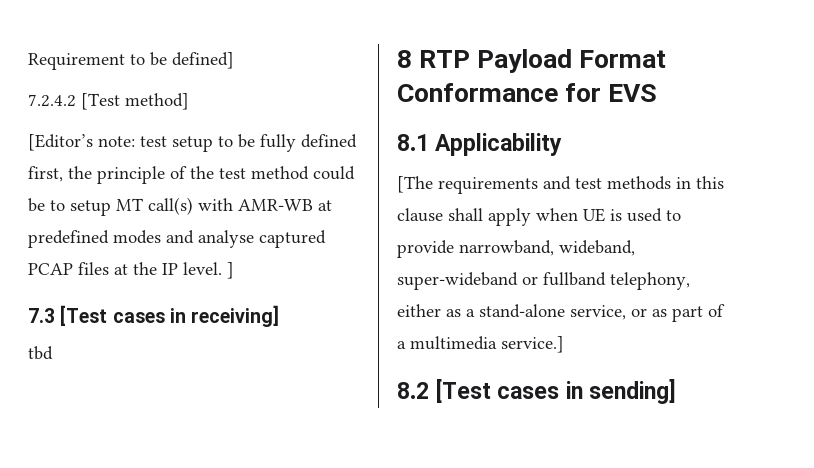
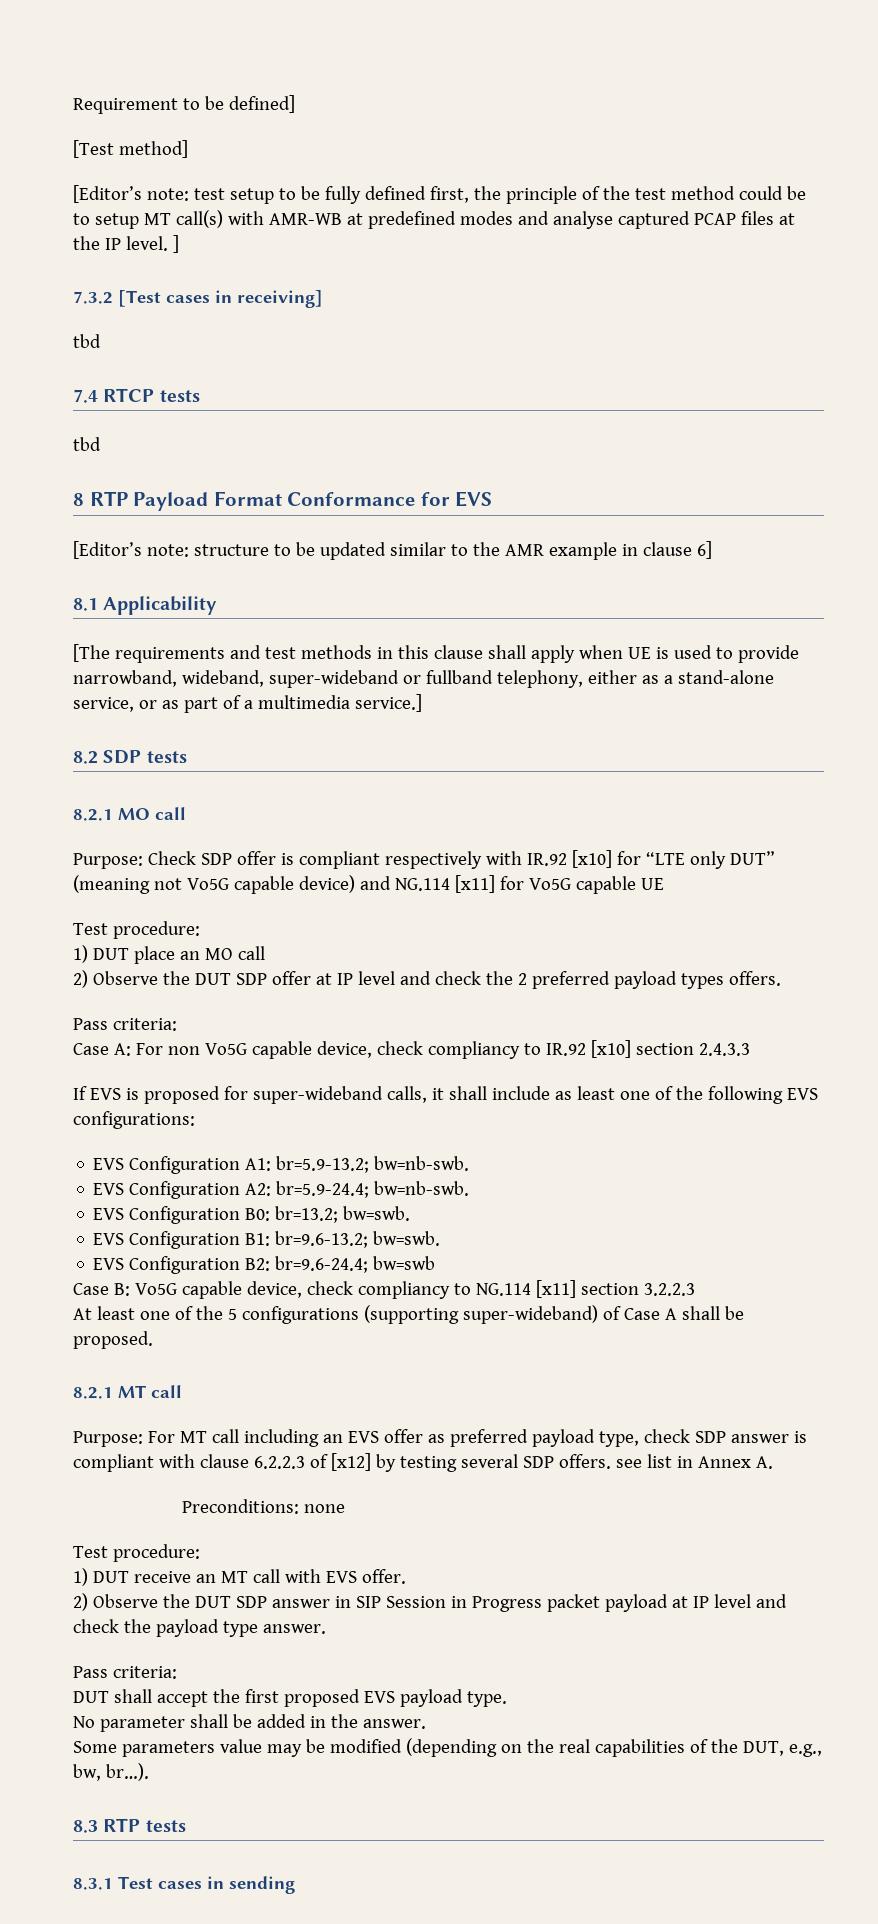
- 7.2.4.2 [Test method]
+ [Test method]
- 7.3 [Test cases in receiving]
+ 7.3.2 [Test cases in receiving]
+ 7.4 RTCP tests
+ tbd
+ [Editor’s note: structure to be updated similar to the AMR example in clause 6]
- 8.2 [Test cases in sending]
+ 8.2 SDP tests
+ 8.2.1 MO call
+ Purpose: Check SDP offer is compliant respectively with IR.92 [x10] for “LTE only DUT” (meaning not Vo5G capable device) and NG.114 [x11] for Vo5G capable UE
+ Test procedure:
+ 1) DUT place an MO call
+ 2) Observe the DUT SDP offer at IP level and check the 2 preferred payload types offers.
+ Pass criteria:
+ Case A: For non Vo5G capable device, check compliancy to IR.92 [x10] section 2.4.3.3
+ If EVS is proposed for super-wideband calls, it shall include as least one of the following EVS configurations:
+ EVS Configuration A1: br=5.9-13.2; bw=nb-swb.
+ EVS Configuration A2: br=5.9-24.4; bw=nb-swb.
+ EVS Configuration B0: br=13.2; bw=swb.
+ EVS Configuration B1: br=9.6-13.2; bw=swb.
+ EVS Configuration B2: br=9.6-24.4; bw=swb
+ Case B: Vo5G capable device, check compliancy to NG.114 [x11] section 3.2.2.3
+ At least one of the 5 configurations (supporting super-wideband) of Case A shall be proposed.
+ 8.2.1 MT call
+ Purpose: For MT call including an EVS offer as preferred payload type, check SDP answer is compliant with clause 6.2.2.3 of [x12] by testing several SDP offers. see list in Annex A.
+ Preconditions: none
+ Test procedure:
+ 1) DUT receive an MT call with EVS offer.
+ 2) Observe the DUT SDP answer in SIP Session in Progress packet payload at IP level and check the payload type answer.
+ Pass criteria:
+ DUT shall accept the first proposed EVS payload type.
+ No parameter shall be added in the answer.
+ Some parameters value may be modified (depending on the real capabilities of the DUT, e.g., bw, br…).
+ 8.3 RTP tests
+ 8.3.1 Test cases in sending

